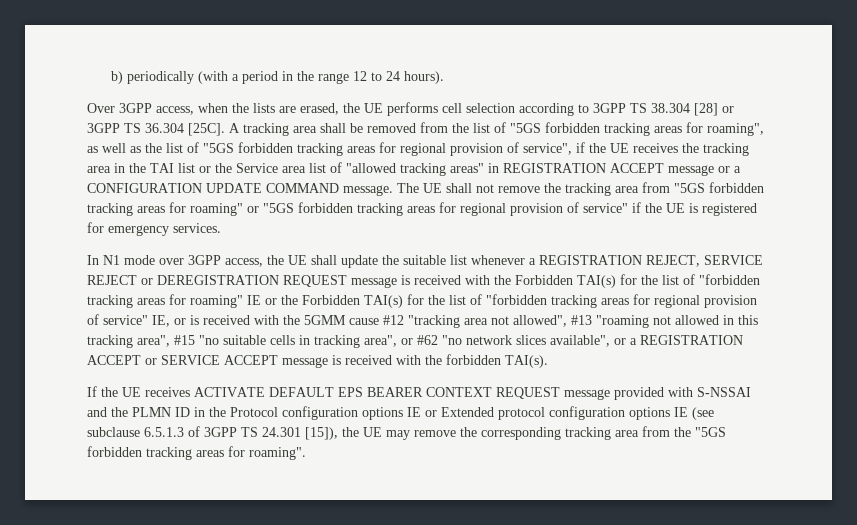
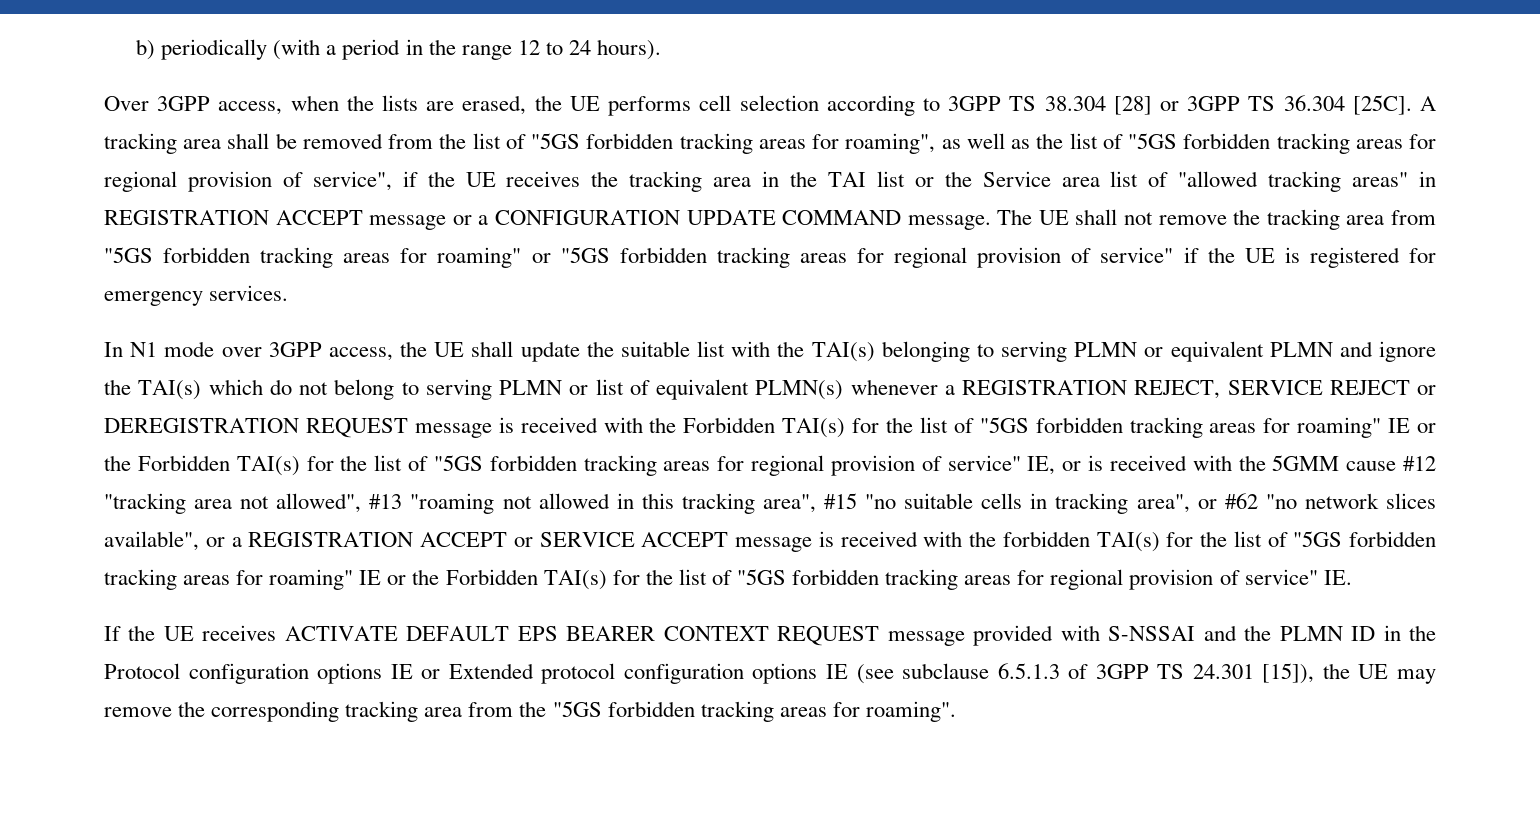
- In N1 mode over 3GPP access, the UE shall update the suitable list whenever a REGISTRATION REJECT, SERVICE REJECT or DEREGISTRATION REQUEST message is received with the Forbidden TAI(s) for the list of "forbidden tracking areas for roaming" IE or the Forbidden TAI(s) for the list of "forbidden tracking areas for regional provision of service" IE, or is received with the 5GMM cause #12 "tracking area not allowed", #13 "roaming not allowed in this tracking area", #15 "no suitable cells in tracking area", or #62 "no network slices available", or a REGISTRATION ACCEPT or SERVICE ACCEPT message is received with the forbidden TAI(s).
+ In N1 mode over 3GPP access, the UE shall update the suitable list with the TAI(s) belonging to serving PLMN or equivalent PLMN and ignore the TAI(s) which do not belong to serving PLMN or list of equivalent PLMN(s) whenever a REGISTRATION REJECT, SERVICE REJECT or DEREGISTRATION REQUEST message is received with the Forbidden TAI(s) for the list of "5GS forbidden tracking areas for roaming" IE or the Forbidden TAI(s) for the list of "5GS forbidden tracking areas for regional provision of service" IE, or is received with the 5GMM cause #12 "tracking area not allowed", #13 "roaming not allowed in this tracking area", #15 "no suitable cells in tracking area", or #62 "no network slices available", or a REGISTRATION ACCEPT or SERVICE ACCEPT message is received with the forbidden TAI(s) for the list of "5GS forbidden tracking areas for roaming" IE or the Forbidden TAI(s) for the list of "5GS forbidden tracking areas for regional provision of service" IE.

